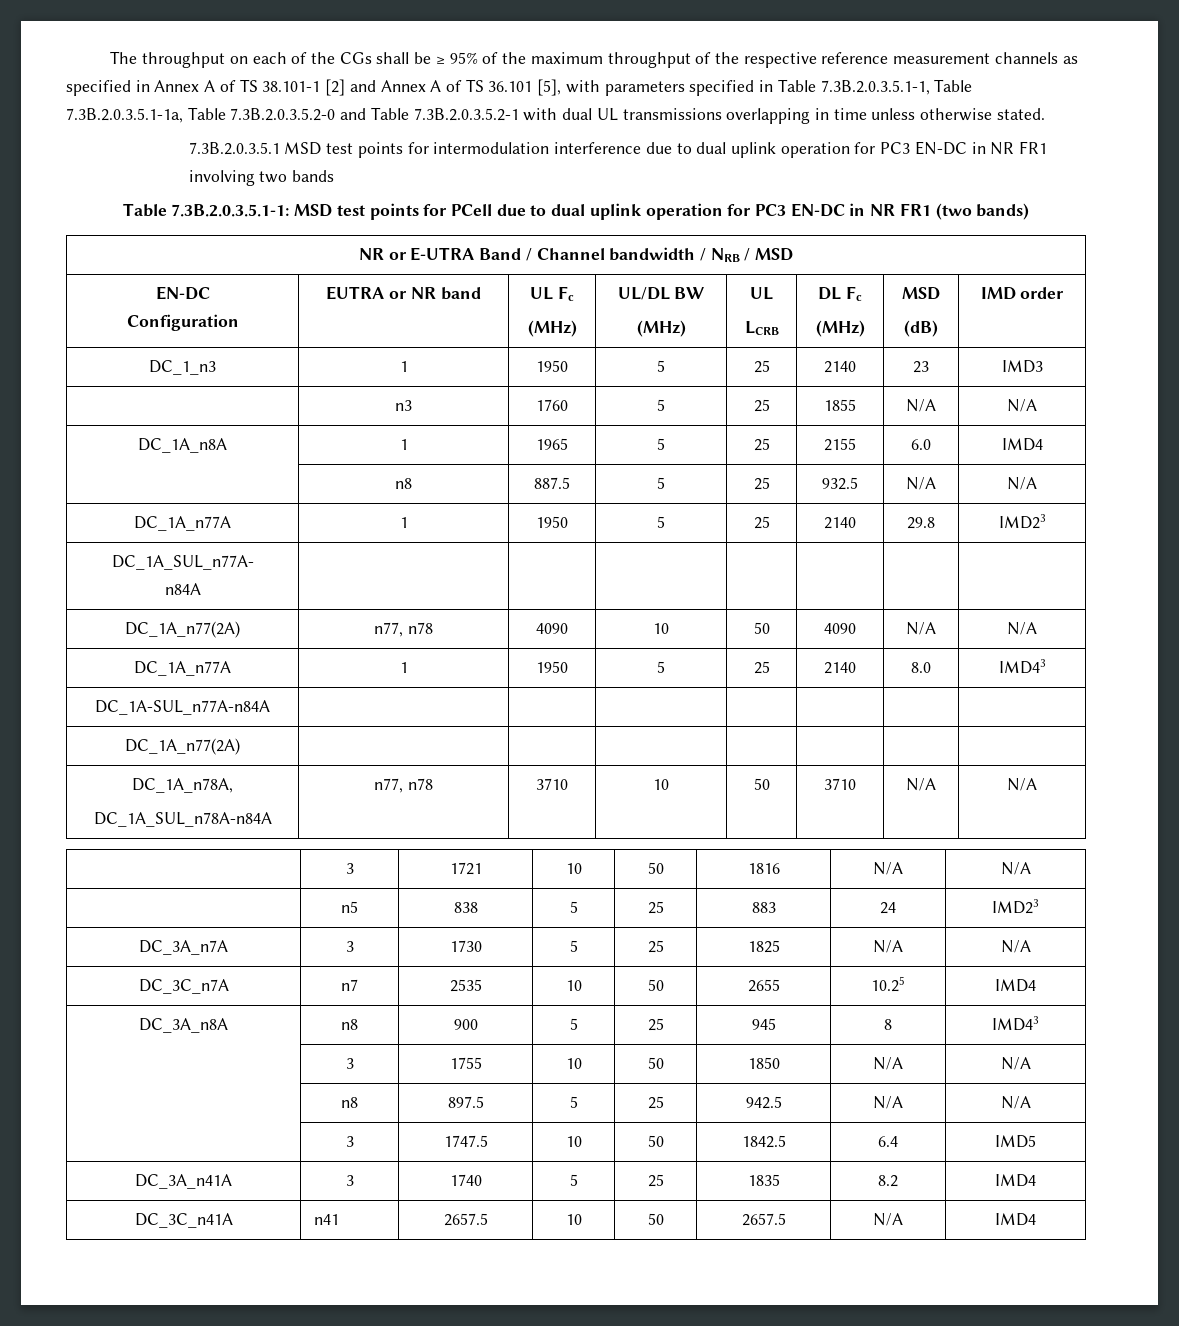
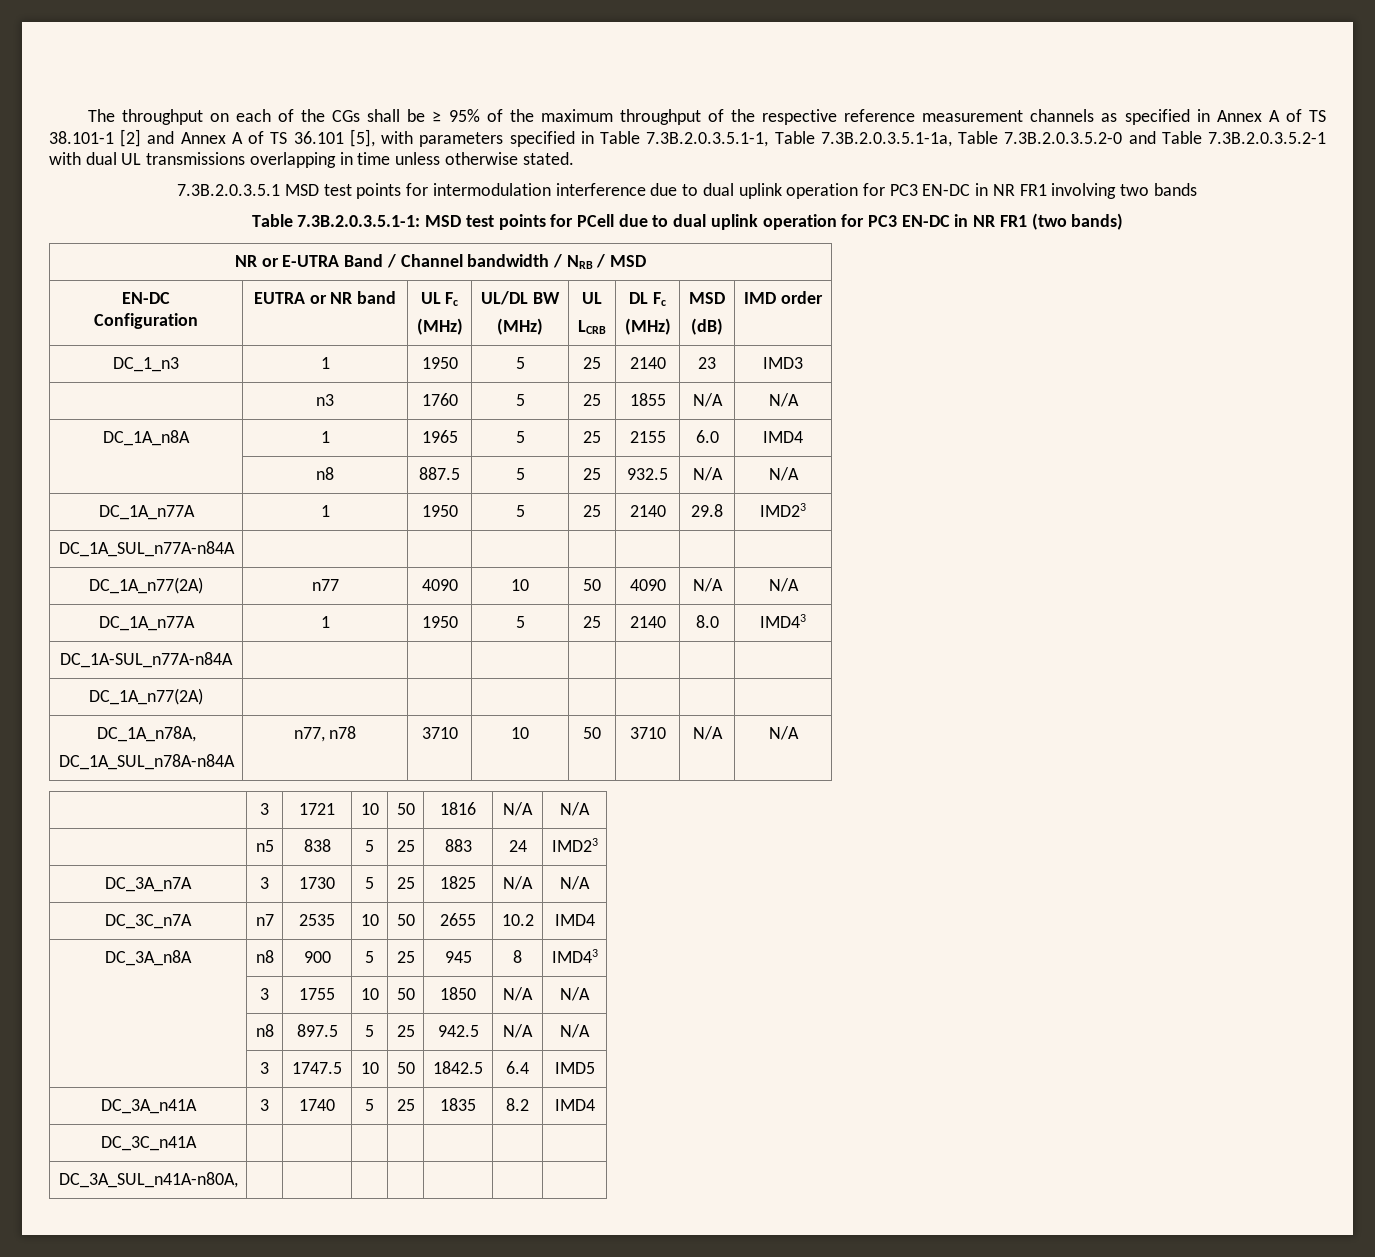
- DC_1A_SUL_n77A-
- n84A | | | | | | |
- DC_1A_n77(2A) | n77, n78 | 4090 | 10 | 50 | 4090 | N/A | N/A
+ DC_1A_SUL_n77A-n84A | | | | | | |
+ DC_1A_n77(2A) | n77 | 4090 | 10 | 50 | 4090 | N/A | N/A
- DC_3C_n7A | n7 | 2535 | 10 | 50 | 2655 | 10.25 | IMD4
+ DC_3C_n7A | n7 | 2535 | 10 | 50 | 2655 | 10.2 | IMD4
- DC_3C_n41A | n41 | 2657.5 | 10 | 50 | 2657.5 | N/A | IMD4
+ DC_3C_n41A | | | | | | |
+ DC_3A_SUL_n41A-n80A, | | | | | | |

